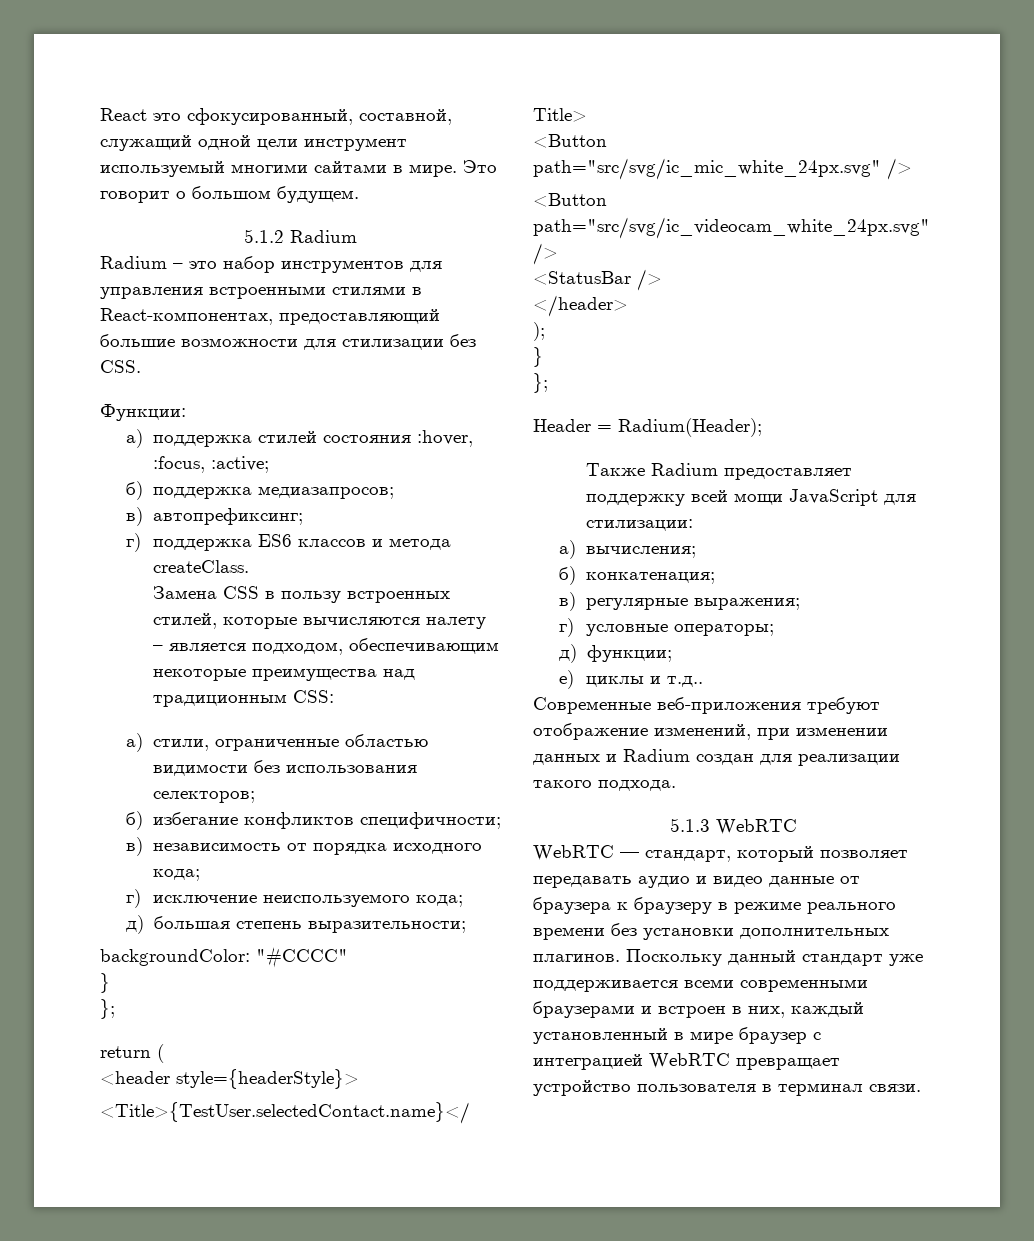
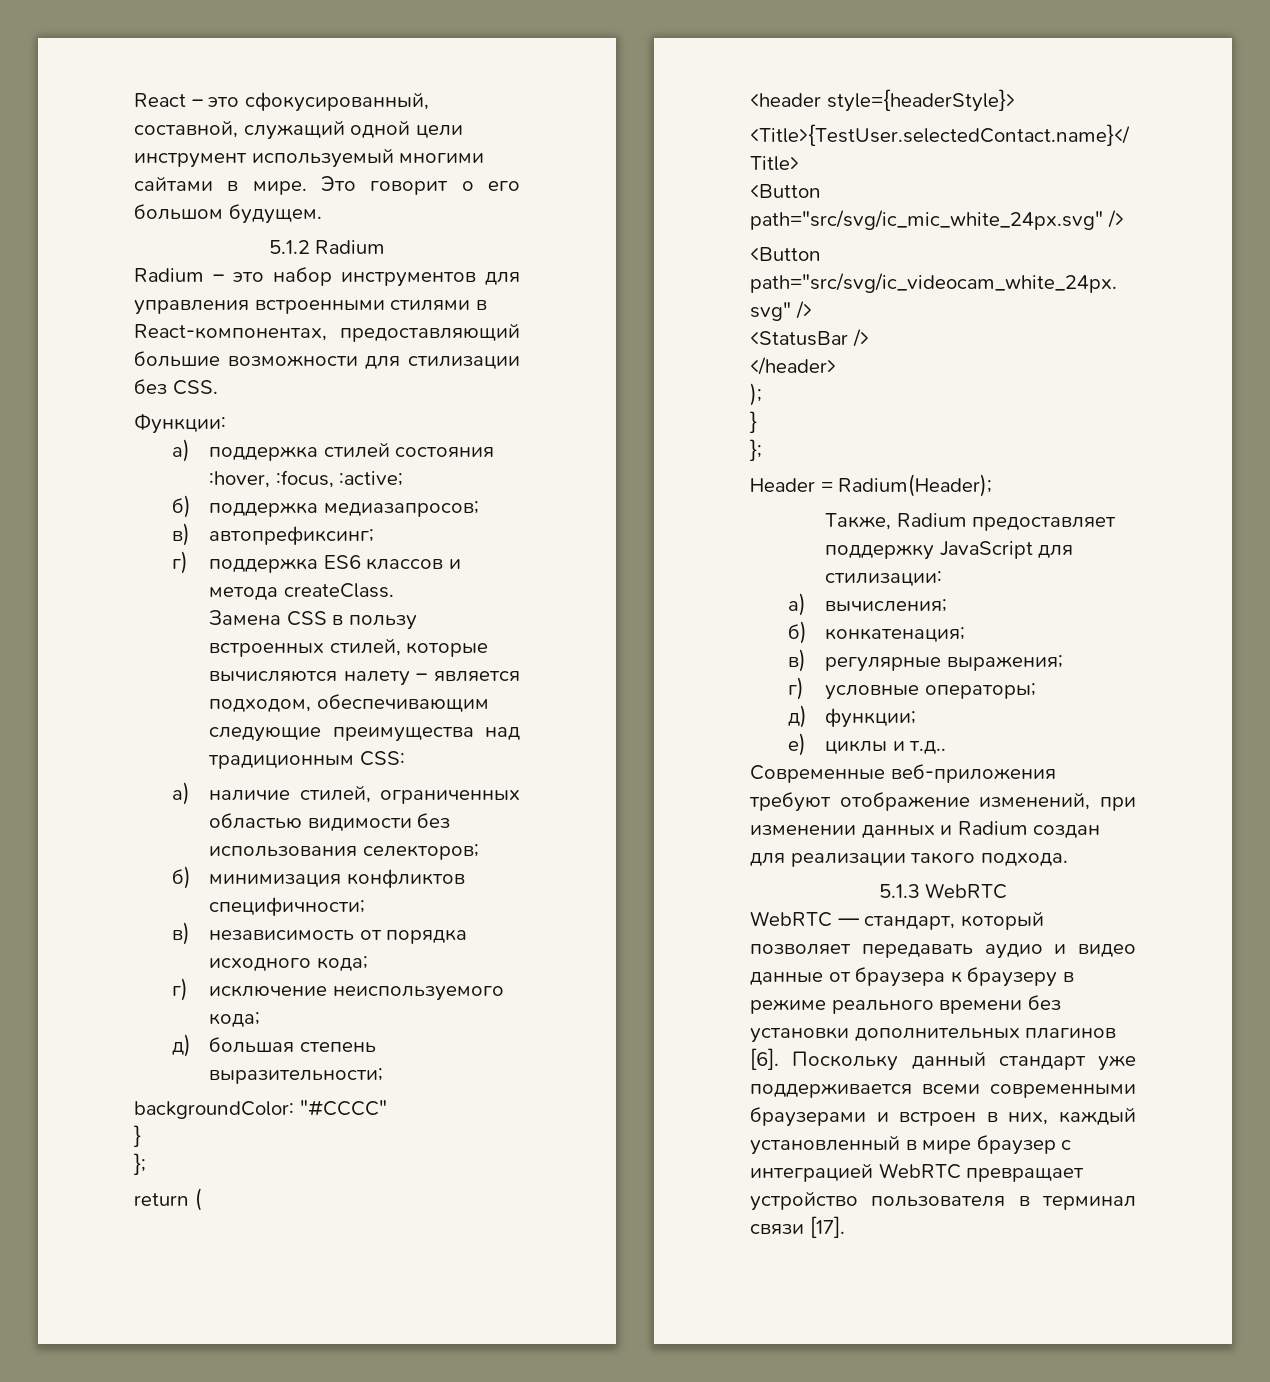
- React это сфокусированный, составной, служащий одной цели инструмент используемый многими сайтами в мире.
+ React – это сфокусированный, составной, служащий одной цели инструмент используемый многими сайтами в мире.
- Это говорит о большом будущем.
+ Это говорит о его большом будущем.
- Замена CSS в пользу встроенных стилей, которые вычисляются налету – является подходом, обеспечивающим некоторые преимущества над традиционным CSS:
+ Замена CSS в пользу встроенных стилей, которые вычисляются налету – является подходом, обеспечивающим следующие преимущества над традиционным CSS:
- а) стили, ограниченные областью видимости без использования селекторов;
+ а) наличие стилей, ограниченных областью видимости без использования селекторов;
- б) избегание конфликтов специфичности;
+ б) минимизация конфликтов специфичности;
- Также Radium предоставляет поддержку всей мощи JavaScript для стилизации:
+ Также, Radium предоставляет поддержку JavaScript для стилизации:
- WebRTC — стандарт, который позволяет передавать аудио и видео данные от браузера к браузеру в режиме реального времени без установки дополнительных плагинов.
+ WebRTC — стандарт, который позволяет передавать аудио и видео данные от браузера к браузеру в режиме реального времени без установки дополнительных плагинов [6].
- Поскольку данный стандарт уже поддерживается всеми современными браузерами и встроен в них, каждый установленный в мире браузер с интеграцией WebRTC превращает устройство пользователя в терминал связи.
+ Поскольку данный стандарт уже поддерживается всеми современными браузерами и встроен в них, каждый установленный в мире браузер с интеграцией WebRTC превращает устройство пользователя в терминал связи [17].

